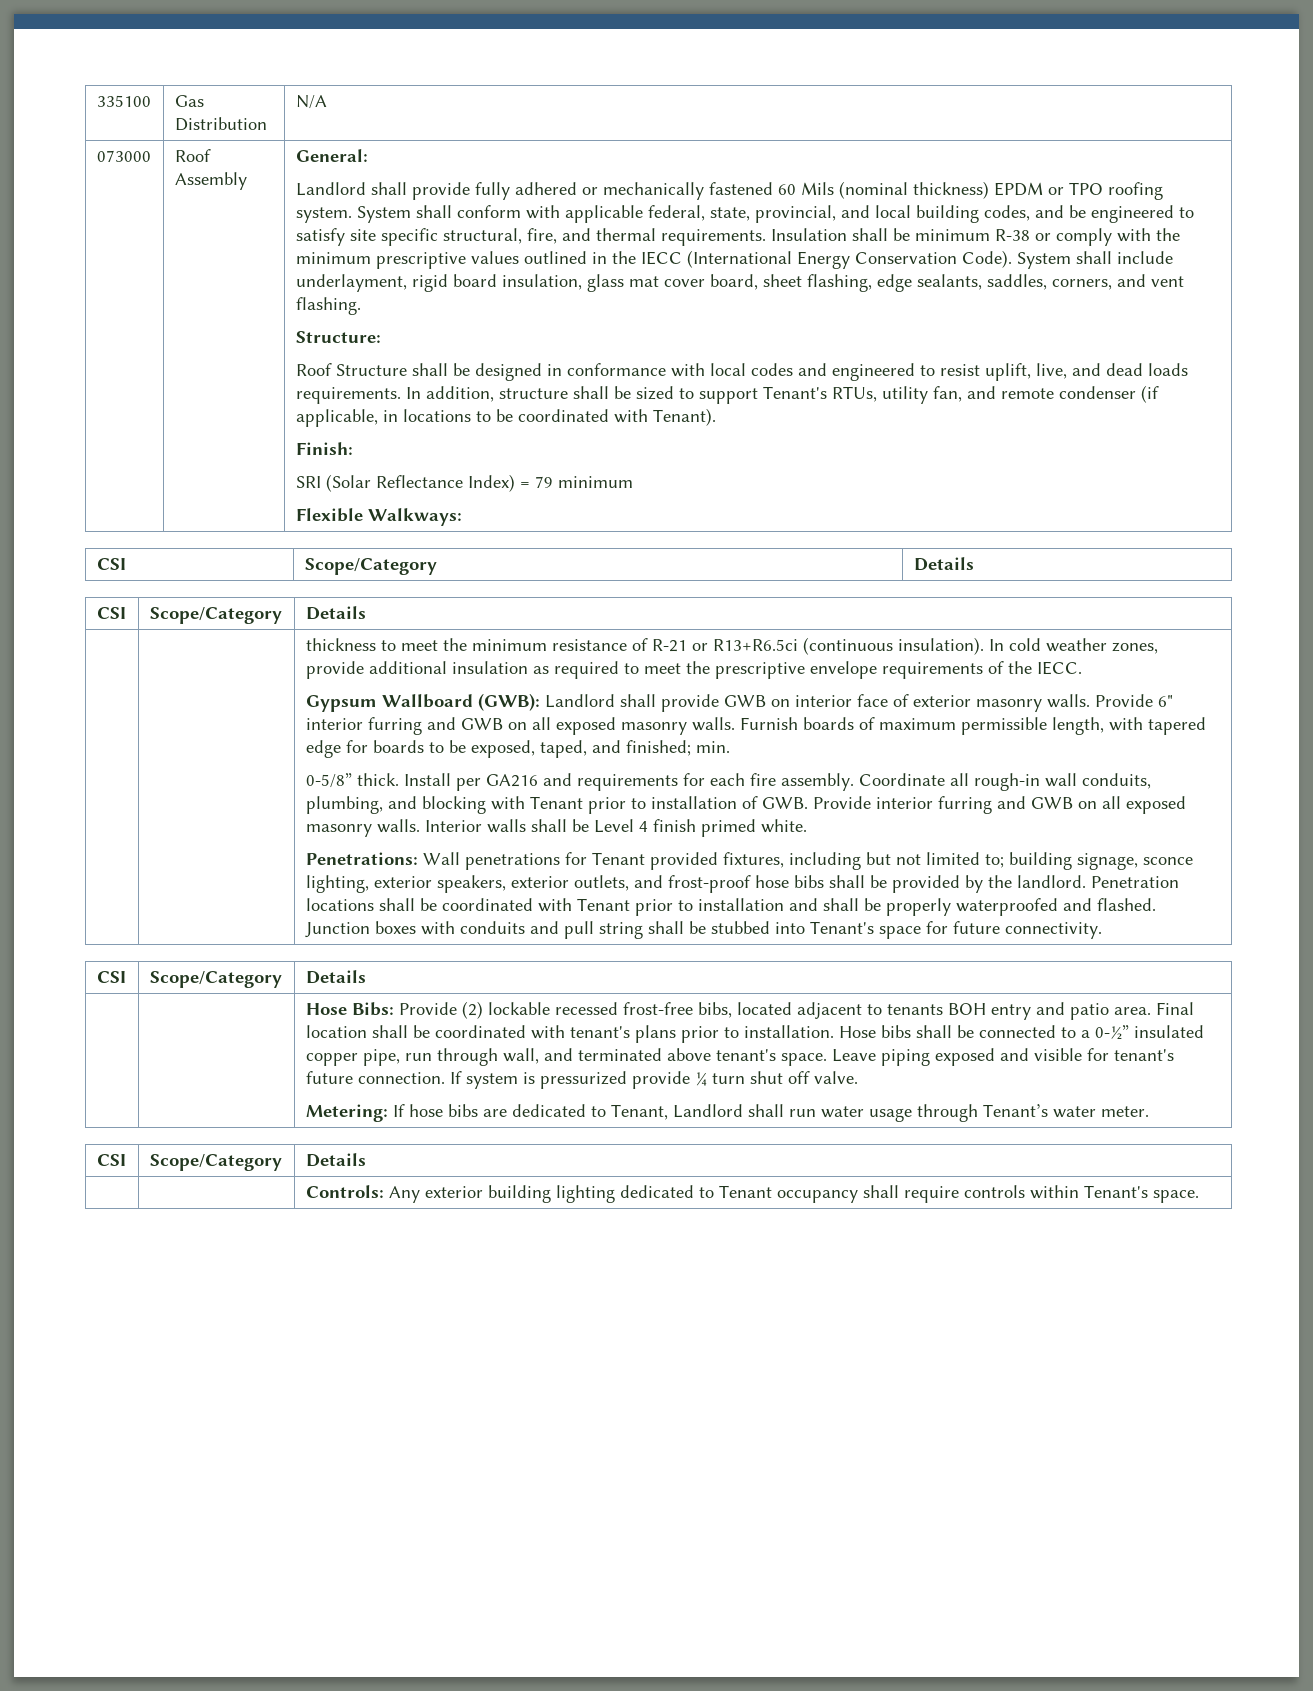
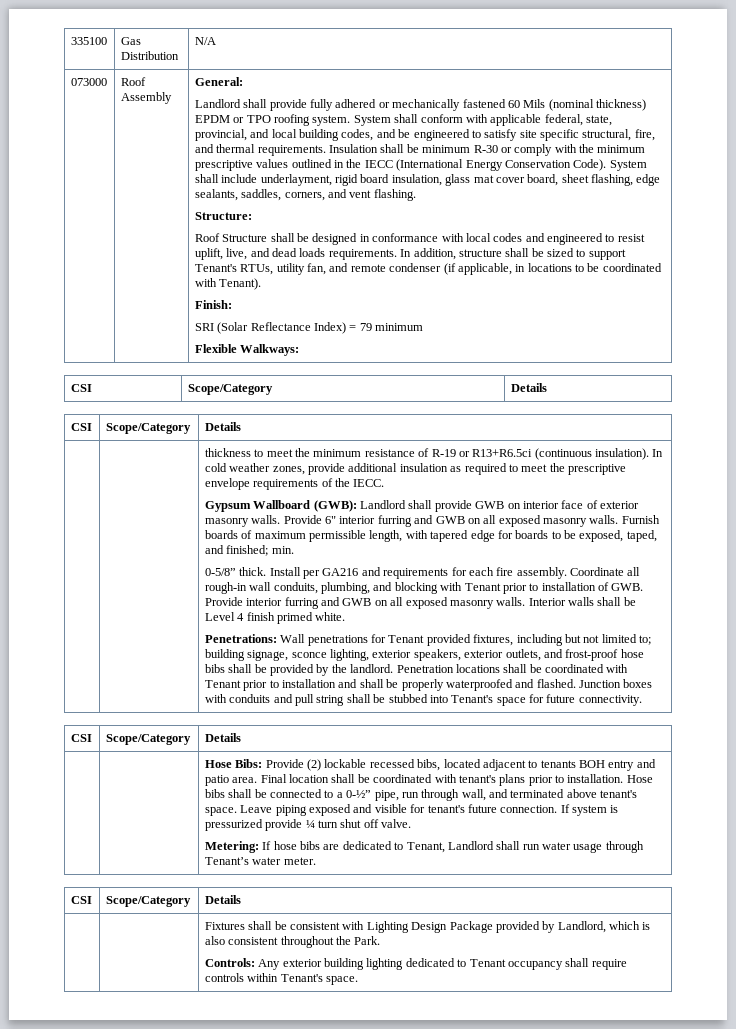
- Insulation shall be minimum R-38 or comply with the minimum prescriptive values outlined in the IECC (International Energy Conservation Code).
+ Insulation shall be minimum R-30 or comply with the minimum prescriptive values outlined in the IECC (International Energy Conservation Code).
- thickness to meet the minimum resistance of R-21 or R13+R6.5ci (continuous insulation).
+ thickness to meet the minimum resistance of R-19 or R13+R6.5ci (continuous insulation).
- Hose Bibs: Provide (2) lockable recessed frost-free bibs, located adjacent to tenants BOH entry and patio area.
+ Hose Bibs: Provide (2) lockable recessed bibs, located adjacent to tenants BOH entry and patio area.
- Hose bibs shall be connected to a 0-½” insulated copper pipe, run through wall, and terminated above tenant's space.
+ Hose bibs shall be connected to a 0-½” pipe, run through wall, and terminated above tenant's space.
- | | Controls: Any exterior building lighting dedicated to Tenant occupancy shall require controls within Tenant's space.
+ | | Fixtures shall be consistent with Lighting Design Package provided by Landlord, which is also consistent throughout the Park.
+ Controls: Any exterior building lighting dedicated to Tenant occupancy shall require controls within Tenant's space.

